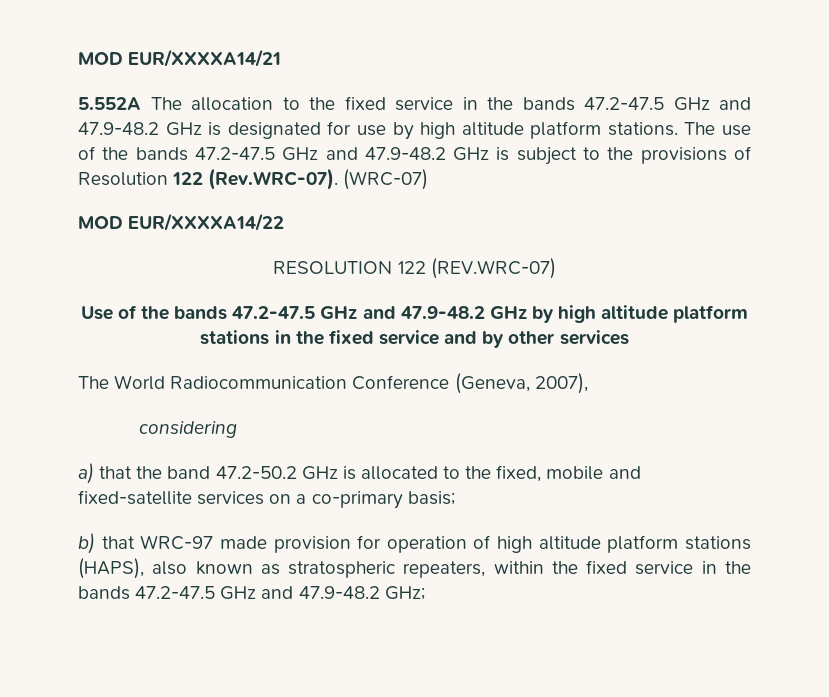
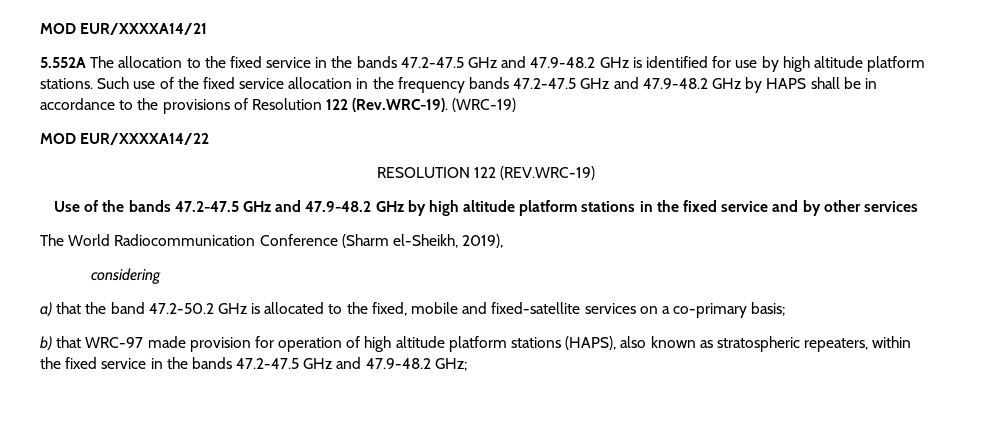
- 5.552A The allocation to the fixed service in the bands 47.2-47.5 GHz and 47.9-48.2 GHz is designated for use by high altitude platform stations.
+ 5.552A The allocation to the fixed service in the bands 47.2-47.5 GHz and 47.9-48.2 GHz is identified for use by high altitude platform stations.
- The use of the bands 47.2-47.5 GHz and 47.9-48.2 GHz is subject to the provisions of Resolution 122 (Rev.WRC-07). (WRC-07)
+ Such use of the fixed service allocation in the frequency bands 47.2-47.5 GHz and 47.9-48.2 GHz by HAPS shall be in accordance to the provisions of Resolution 122 (Rev.WRC-19). (WRC-19)
- RESOLUTION 122 (REV.WRC-07)
+ RESOLUTION 122 (REV.WRC-19)
- The World Radiocommunication Conference (Geneva, 2007),
+ The World Radiocommunication Conference (Sharm el-Sheikh, 2019),

